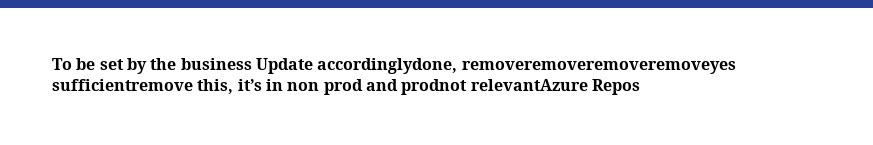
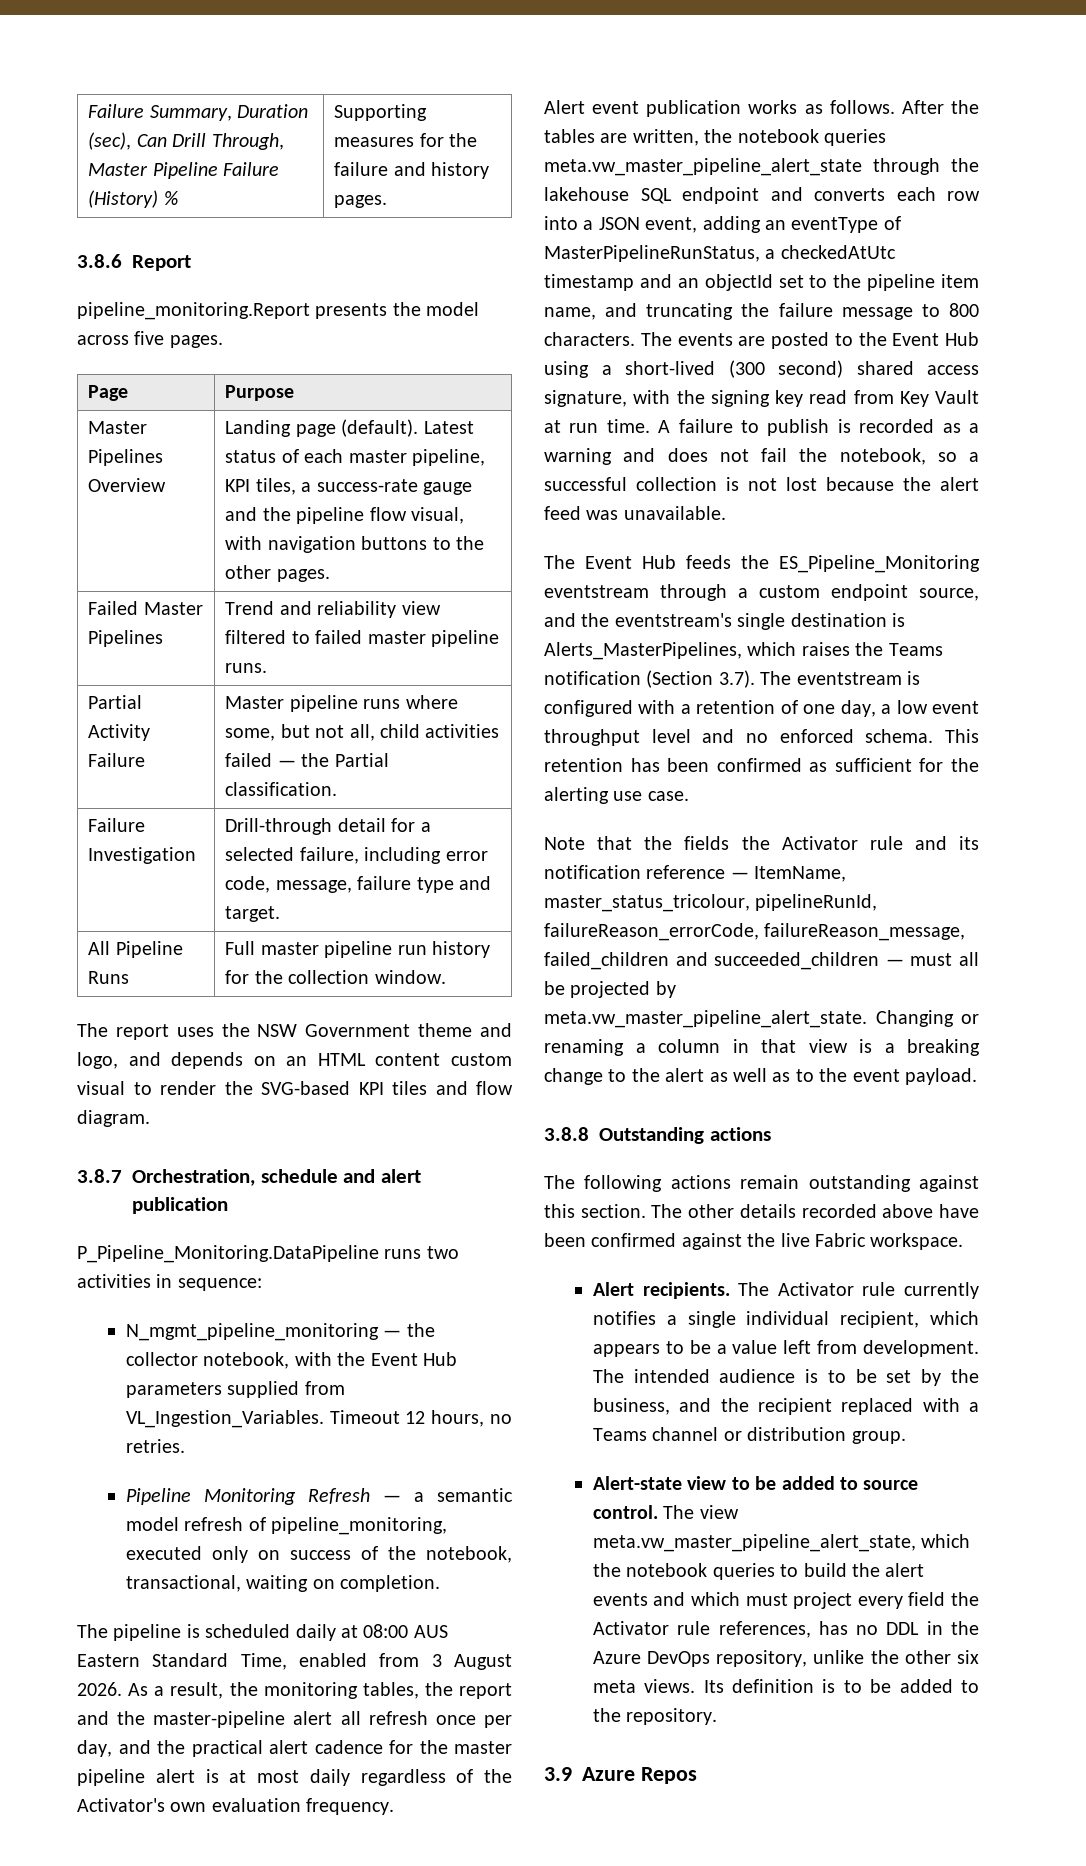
- To be set by the business Update accordinglydone, removeremoveremoveremoveyes sufficientremove this, it’s in non prod and prodnot relevantAzure Repos
+ Failure Summary, Duration (sec), Can Drill Through, Master Pipeline Failure (History) % | Supporting measures for the failure and history pages.
+ 3.8.6 Report
+ pipeline_monitoring.Report presents the model across five pages.
+ Page | Purpose
+ Master Pipelines Overview | Landing page (default). Latest status of each master pipeline, KPI tiles, a success-rate gauge and the pipeline flow visual, with navigation buttons to the other pages.
+ Failed Master Pipelines | Trend and reliability view filtered to failed master pipeline runs.
+ Partial Activity Failure | Master pipeline runs where some, but not all, child activities failed — the Partial classification.
+ Failure Investigation | Drill-through detail for a selected failure, including error code, message, failure type and target.
+ All Pipeline Runs | Full master pipeline run history for the collection window.
+ The report uses the NSW Government theme and logo, and depends on an HTML content custom visual to render the SVG-based KPI tiles and flow diagram.
+ 3.8.7 Orchestration, schedule and alert publication
+ P_Pipeline_Monitoring.DataPipeline runs two activities in sequence:
+ N_mgmt_pipeline_monitoring — the collector notebook, with the Event Hub parameters supplied from VL_Ingestion_Variables. Timeout 12 hours, no retries.
+ Pipeline Monitoring Refresh — a semantic model refresh of pipeline_monitoring, executed only on success of the notebook, transactional, waiting on completion.
+ The pipeline is scheduled daily at 08:00 AUS Eastern Standard Time, enabled from 3 August 2026. As a result, the monitoring tables, the report and the master-pipeline alert all refresh once per day, and the practical alert cadence for the master pipeline alert is at most daily regardless of the Activator's own evaluation frequency.
+ Alert event publication works as follows. After the tables are written, the notebook queries meta.vw_master_pipeline_alert_state through the lakehouse SQL endpoint and converts each row into a JSON event, adding an eventType of MasterPipelineRunStatus, a checkedAtUtc timestamp and an objectId set to the pipeline item name, and truncating the failure message to 800 characters. The events are posted to the Event Hub using a short-lived (300 second) shared access signature, with the signing key read from Key Vault at run time. A failure to publish is recorded as a warning and does not fail the notebook, so a successful collection is not lost because the alert feed was unavailable.
+ The Event Hub feeds the ES_Pipeline_Monitoring eventstream through a custom endpoint source, and the eventstream's single destination is Alerts_MasterPipelines, which raises the Teams notification (Section 3.7). The eventstream is configured with a retention of one day, a low event throughput level and no enforced schema. This retention has been confirmed as sufficient for the alerting use case.
+ Note that the fields the Activator rule and its notification reference — ItemName, master_status_tricolour, pipelineRunId, failureReason_errorCode, failureReason_message, failed_children and succeeded_children — must all be projected by meta.vw_master_pipeline_alert_state. Changing or renaming a column in that view is a breaking change to the alert as well as to the event payload.
+ 3.8.8 Outstanding actions
+ The following actions remain outstanding against this section. The other details recorded above have been confirmed against the live Fabric workspace.
+ Alert recipients. The Activator rule currently notifies a single individual recipient, which appears to be a value left from development. The intended audience is to be set by the business, and the recipient replaced with a Teams channel or distribution group.
+ Alert-state view to be added to source control. The view meta.vw_master_pipeline_alert_state, which the notebook queries to build the alert events and which must project every field the Activator rule references, has no DDL in the Azure DevOps repository, unlike the other six meta views. Its definition is to be added to the repository.
+ 3.9 Azure Repos

